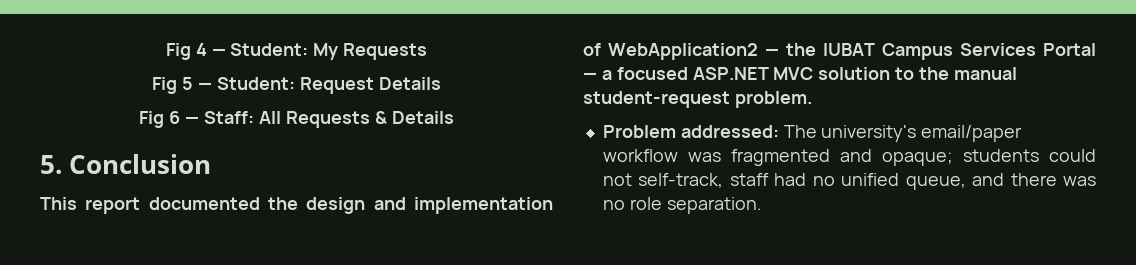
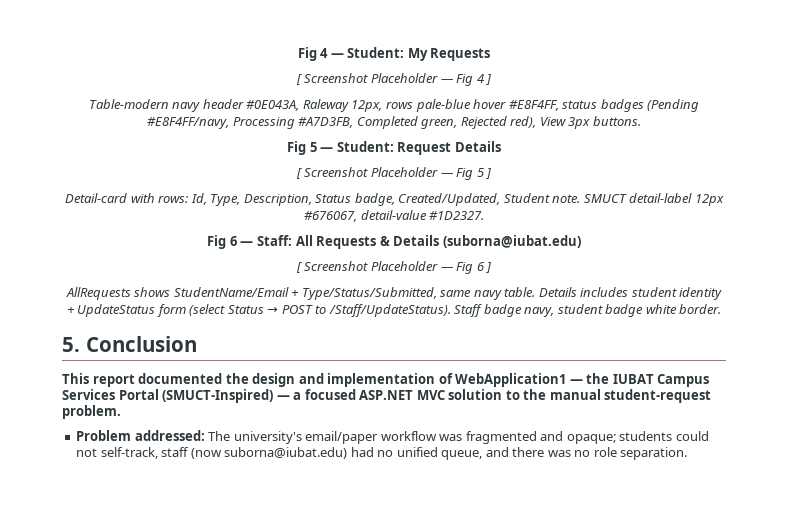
+ [ Screenshot Placeholder — Fig 4 ]
+ Table-modern navy header #0E043A, Raleway 12px, rows pale-blue hover #E8F4FF, status badges (Pending #E8F4FF/navy, Processing #A7D3FB, Completed green, Rejected red), View 3px buttons.
+ [ Screenshot Placeholder — Fig 5 ]
+ Detail-card with rows: Id, Type, Description, Status badge, Created/Updated, Student note. SMUCT detail-label 12px #676067, detail-value #1D2327.
- Fig 6 — Staff: All Requests & Details
+ Fig 6 — Staff: All Requests & Details (suborna@iubat.edu)
+ [ Screenshot Placeholder — Fig 6 ]
+ AllRequests shows StudentName/Email + Type/Status/Submitted, same navy table. Details includes student identity + UpdateStatus form (select Status → POST to /Staff/UpdateStatus). Staff badge navy, student badge white border.
- This report documented the design and implementation of WebApplication2 — the IUBAT Campus Services Portal — a focused ASP.NET MVC solution to the manual student-request problem.
+ This report documented the design and implementation of WebApplication1 — the IUBAT Campus Services Portal (SMUCT-Inspired) — a focused ASP.NET MVC solution to the manual student-request problem.
- Problem addressed: The university's email/paper workflow was fragmented and opaque; students could not self-track, staff had no unified queue, and there was no role separation.
+ Problem addressed: The university's email/paper workflow was fragmented and opaque; students could not self-track, staff (now suborna@iubat.edu) had no unified queue, and there was no role separation.

